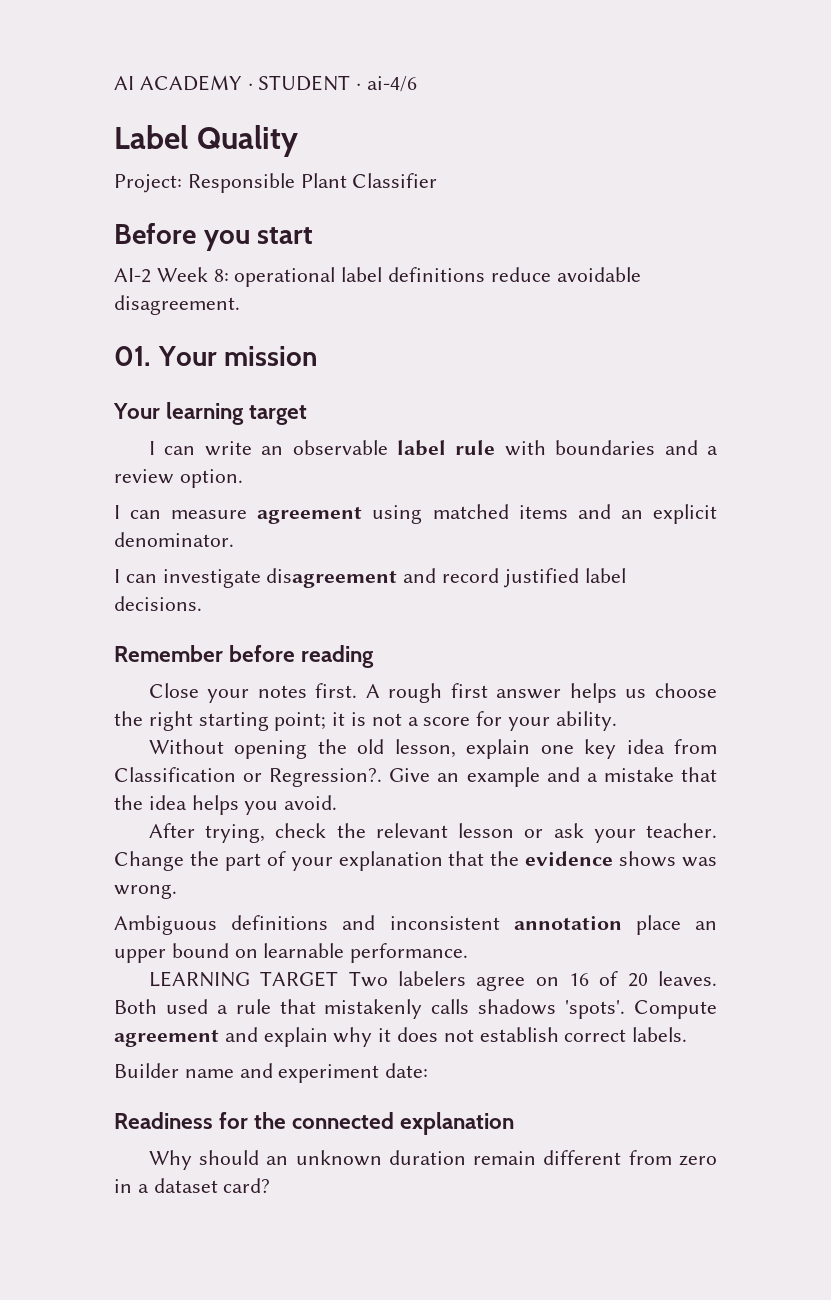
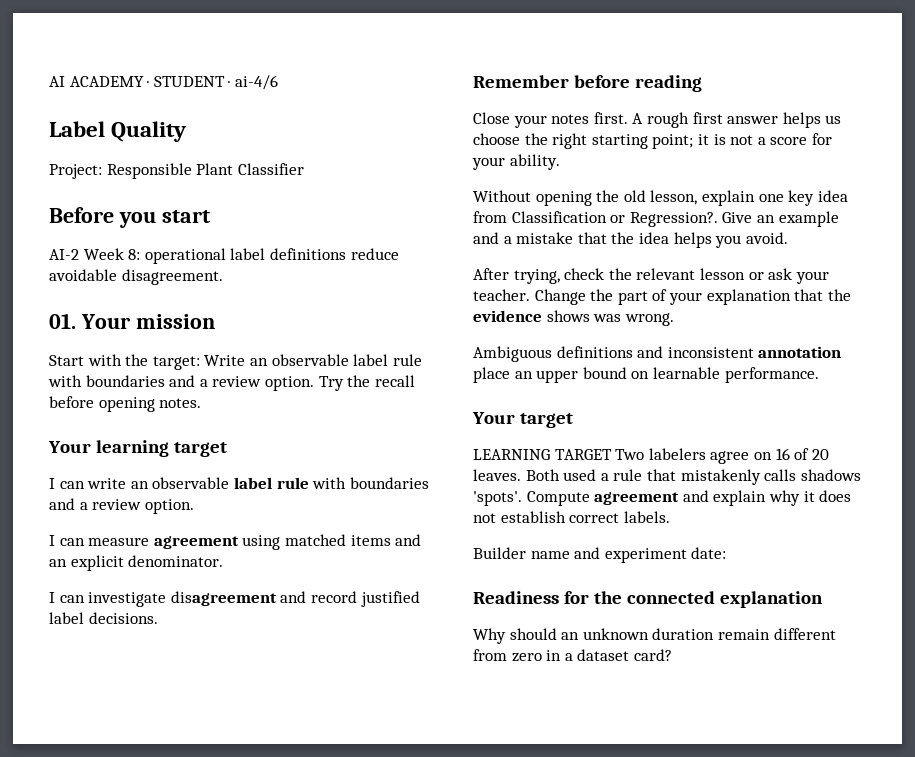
+ Start with the target: Write an observable label rule with boundaries and a review option. Try the recall before opening notes.
+ Your target

